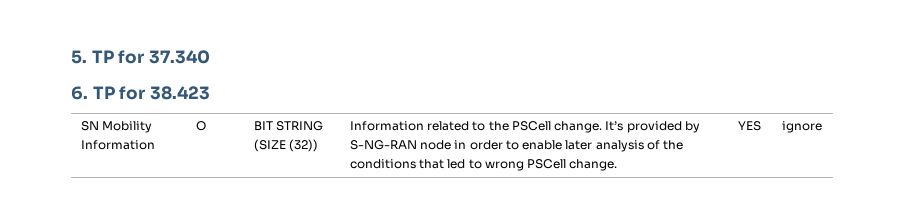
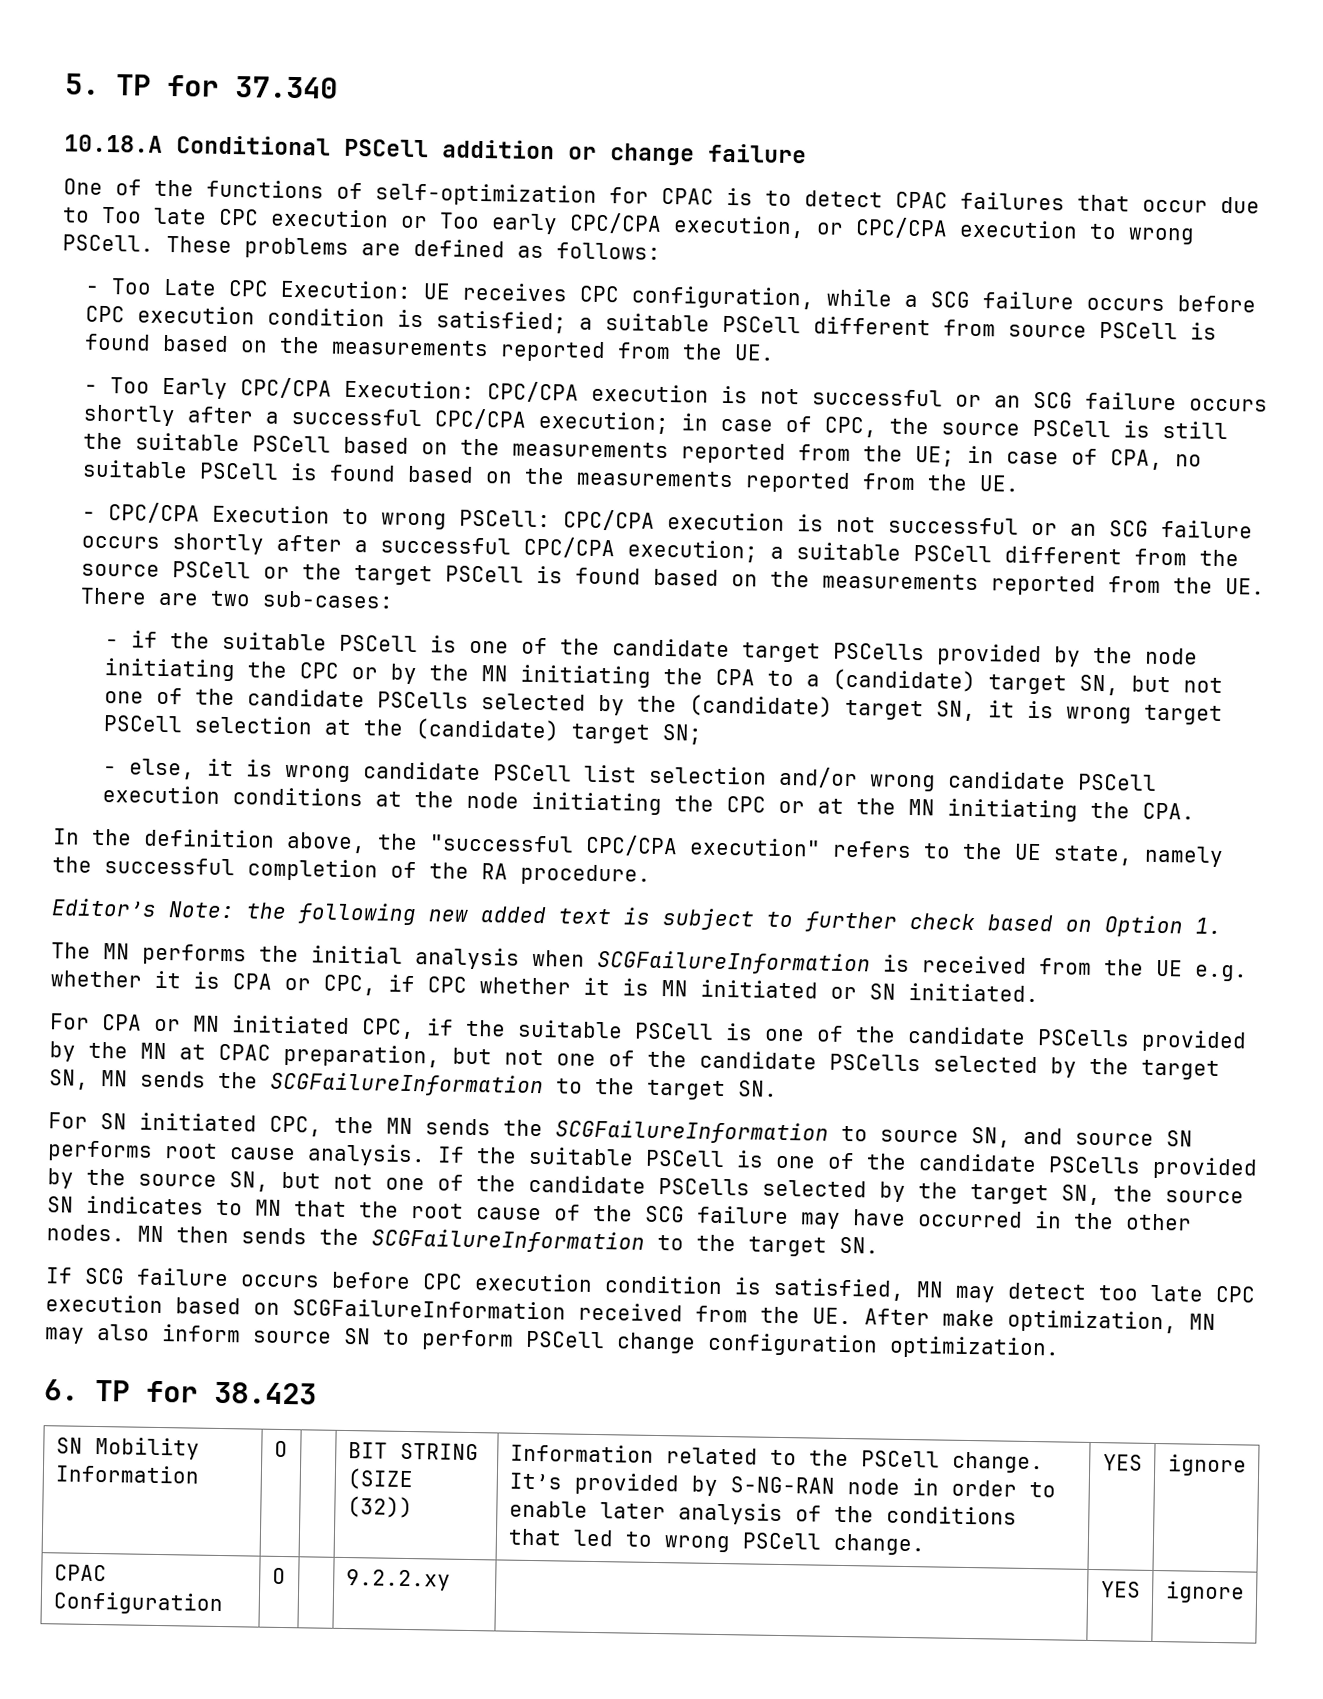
+ 10.18.A Conditional PSCell addition or change failure
+ One of the functions of self-optimization for CPAC is to detect CPAC failures that occur due to Too late CPC execution or Too early CPC/CPA execution, or CPC/CPA execution to wrong PSCell. These problems are defined as follows:
+ - Too Late CPC Execution: UE receives CPC configuration, while a SCG failure occurs before CPC execution condition is satisfied; a suitable PSCell different from source PSCell is found based on the measurements reported from the UE.
+ - Too Early CPC/CPA Execution: CPC/CPA execution is not successful or an SCG failure occurs shortly after a successful CPC/CPA execution; in case of CPC, the source PSCell is still the suitable PSCell based on the measurements reported from the UE; in case of CPA, no suitable PSCell is found based on the measurements reported from the UE.
+ - CPC/CPA Execution to wrong PSCell: CPC/CPA execution is not successful or an SCG failure occurs shortly after a successful CPC/CPA execution; a suitable PSCell different from the source PSCell or the target PSCell is found based on the measurements reported from the UE. There are two sub-cases:
+ - if the suitable PSCell is one of the candidate target PSCells provided by the node initiating the CPC or by the MN initiating the CPA to a (candidate) target SN, but not one of the candidate PSCells selected by the (candidate) target SN, it is wrong target PSCell selection at the (candidate) target SN;
+ - else, it is wrong candidate PSCell list selection and/or wrong candidate PSCell execution conditions at the node initiating the CPC or at the MN initiating the CPA.
+ In the definition above, the "successful CPC/CPA execution" refers to the UE state, namely the successful completion of the RA procedure.
+ Editor’s Note: the following new added text is subject to further check based on Option 1.
+ The MN performs the initial analysis when SCGFailureInformation is received from the UE e.g. whether it is CPA or CPC, if CPC whether it is MN initiated or SN initiated.
+ For CPA or MN initiated CPC, if the suitable PSCell is one of the candidate PSCells provided by the MN at CPAC preparation, but not one of the candidate PSCells selected by the target SN, MN sends the SCGFailureInformation to the target SN.
+ For SN initiated CPC, the MN sends the SCGFailureInformation to source SN, and source SN performs root cause analysis. If the suitable PSCell is one of the candidate PSCells provided by the source SN, but not one of the candidate PSCells selected by the target SN, the source SN indicates to MN that the root cause of the SCG failure may have occurred in the other nodes. MN then sends the SCGFailureInformation to the target SN.
+ If SCG failure occurs before CPC execution condition is satisfied, MN may detect too late CPC execution based on SCGFailureInformation received from the UE. After make optimization, MN may also inform source SN to perform PSCell change configuration optimization.
+ CPAC Configuration | O | | 9.2.2.xy | | YES | ignore

